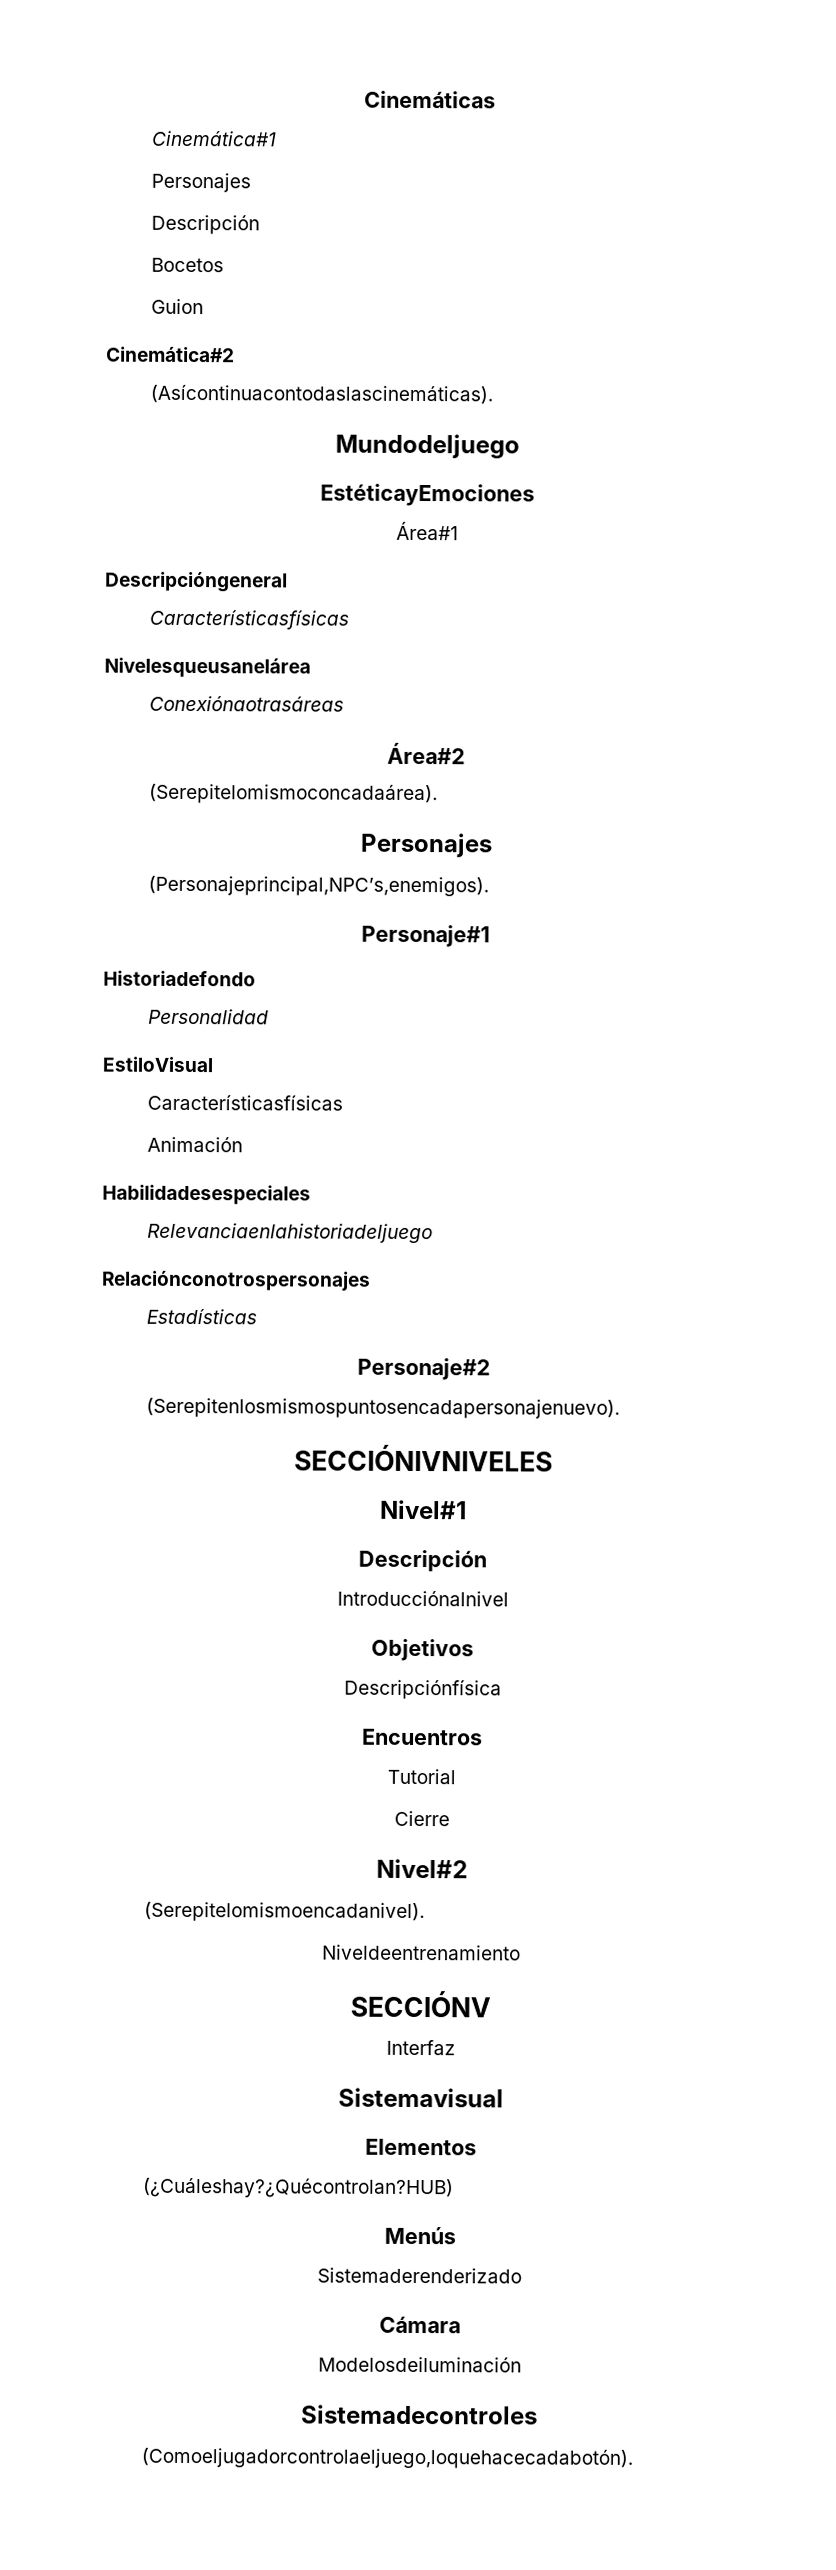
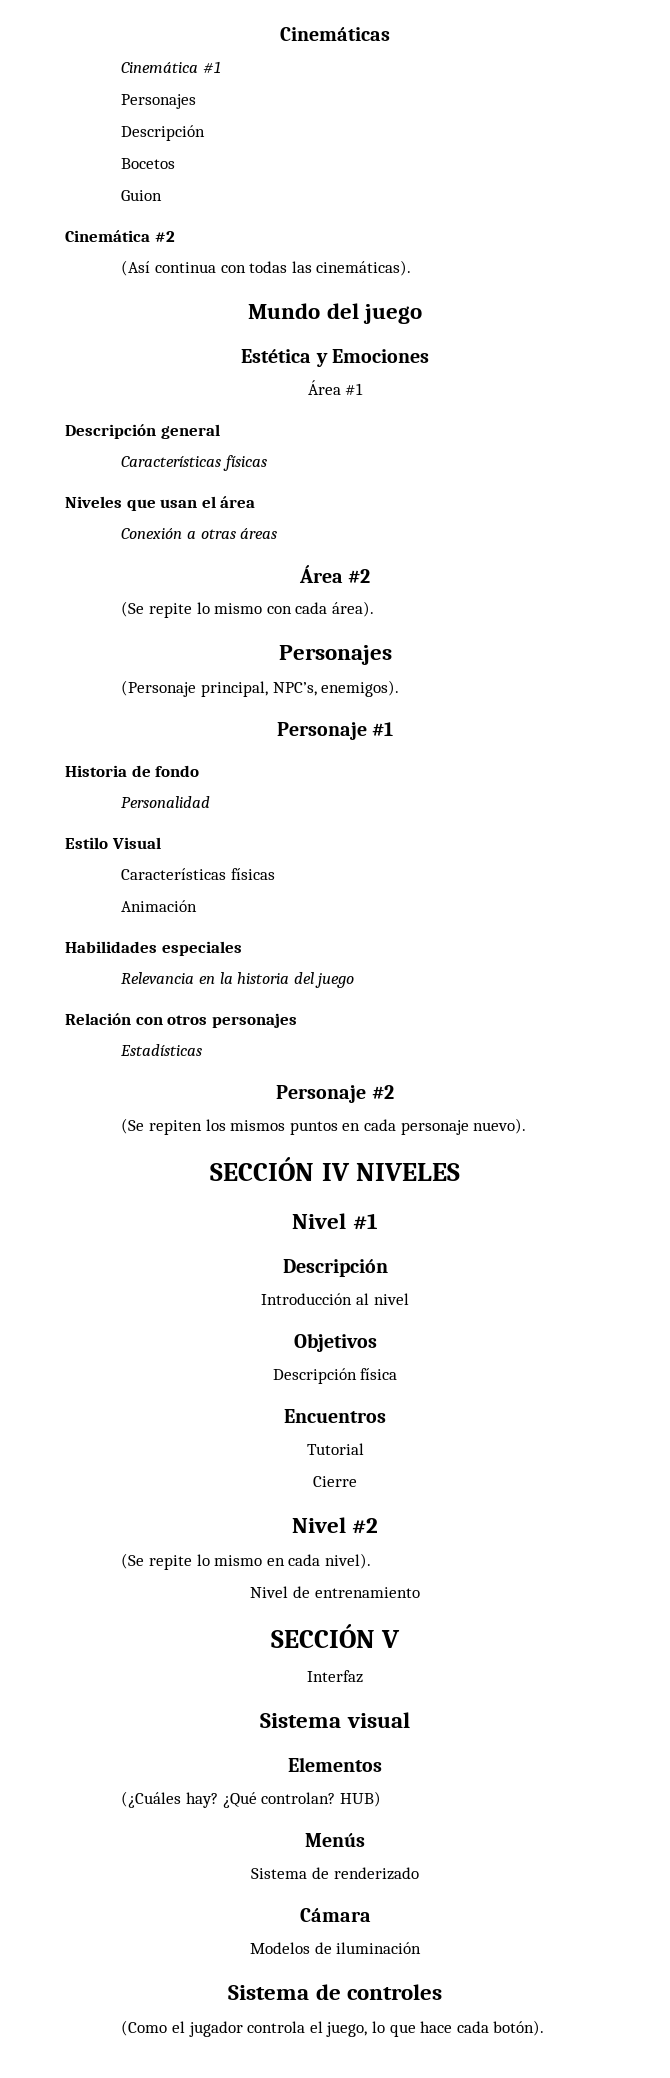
- Cinemática#1
+ Cinemática #1
- Cinemática#2
- (Asícontinuacontodaslascinemáticas).
- Mundodeljuego
- EstéticayEmociones
- Área#1
- Descripcióngeneral
- Característicasfísicas
- Nivelesqueusanelárea
- Conexiónaotrasáreas
- Área#2
- (Serepitelomismoconcadaárea).
+ Cinemática #2
+ (Así continua con todas las cinemáticas).
+ Mundo del juego
+ Estética y Emociones
+ Área #1
+ Descripción general
+ Características físicas
+ Niveles que usan el área
+ Conexión a otras áreas
+ Área #2
+ (Se repite lo mismo con cada área).
  Personajes
- (Personajeprincipal,NPC’s,enemigos).
- Personaje#1
- Historiadefondo
+ (Personaje principal, NPC’s, enemigos).
+ Personaje #1
+ Historia de fondo
  Personalidad
- EstiloVisual
- Característicasfísicas
+ Estilo Visual
+ Características físicas
  Animación
- Habilidadesespeciales
- Relevanciaenlahistoriadeljuego
- Relaciónconotrospersonajes
+ Habilidades especiales
+ Relevancia en la historia del juego
+ Relación con otros personajes
  Estadísticas
- Personaje#2
- (Serepitenlosmismospuntosencadapersonajenuevo).
- SECCIÓNIVNIVELES
- Nivel#1
+ Personaje #2
+ (Se repiten los mismos puntos en cada personaje nuevo).
+ SECCIÓN IV NIVELES
+ Nivel #1
  Descripción
- Introducciónalnivel
+ Introducción al nivel
- Descripciónfísica
+ Descripción física
- Nivel#2
- (Serepitelomismoencadanivel).
- Niveldeentrenamiento
- SECCIÓNV
+ Nivel #2
+ (Se repite lo mismo en cada nivel).
+ Nivel de entrenamiento
+ SECCIÓN V
- Sistemavisual
+ Sistema visual
- (¿Cuáleshay?¿Quécontrolan?HUB)
+ (¿Cuáles hay? ¿Qué controlan? HUB)
  Menús
- Sistemaderenderizado
+ Sistema de renderizado
  Cámara
- Modelosdeiluminación
- Sistemadecontroles
- (Comoeljugadorcontrolaeljuego,loquehacecadabotón).
+ Modelos de iluminación
+ Sistema de controles
+ (Como el jugador controla el juego, lo que hace cada botón).

